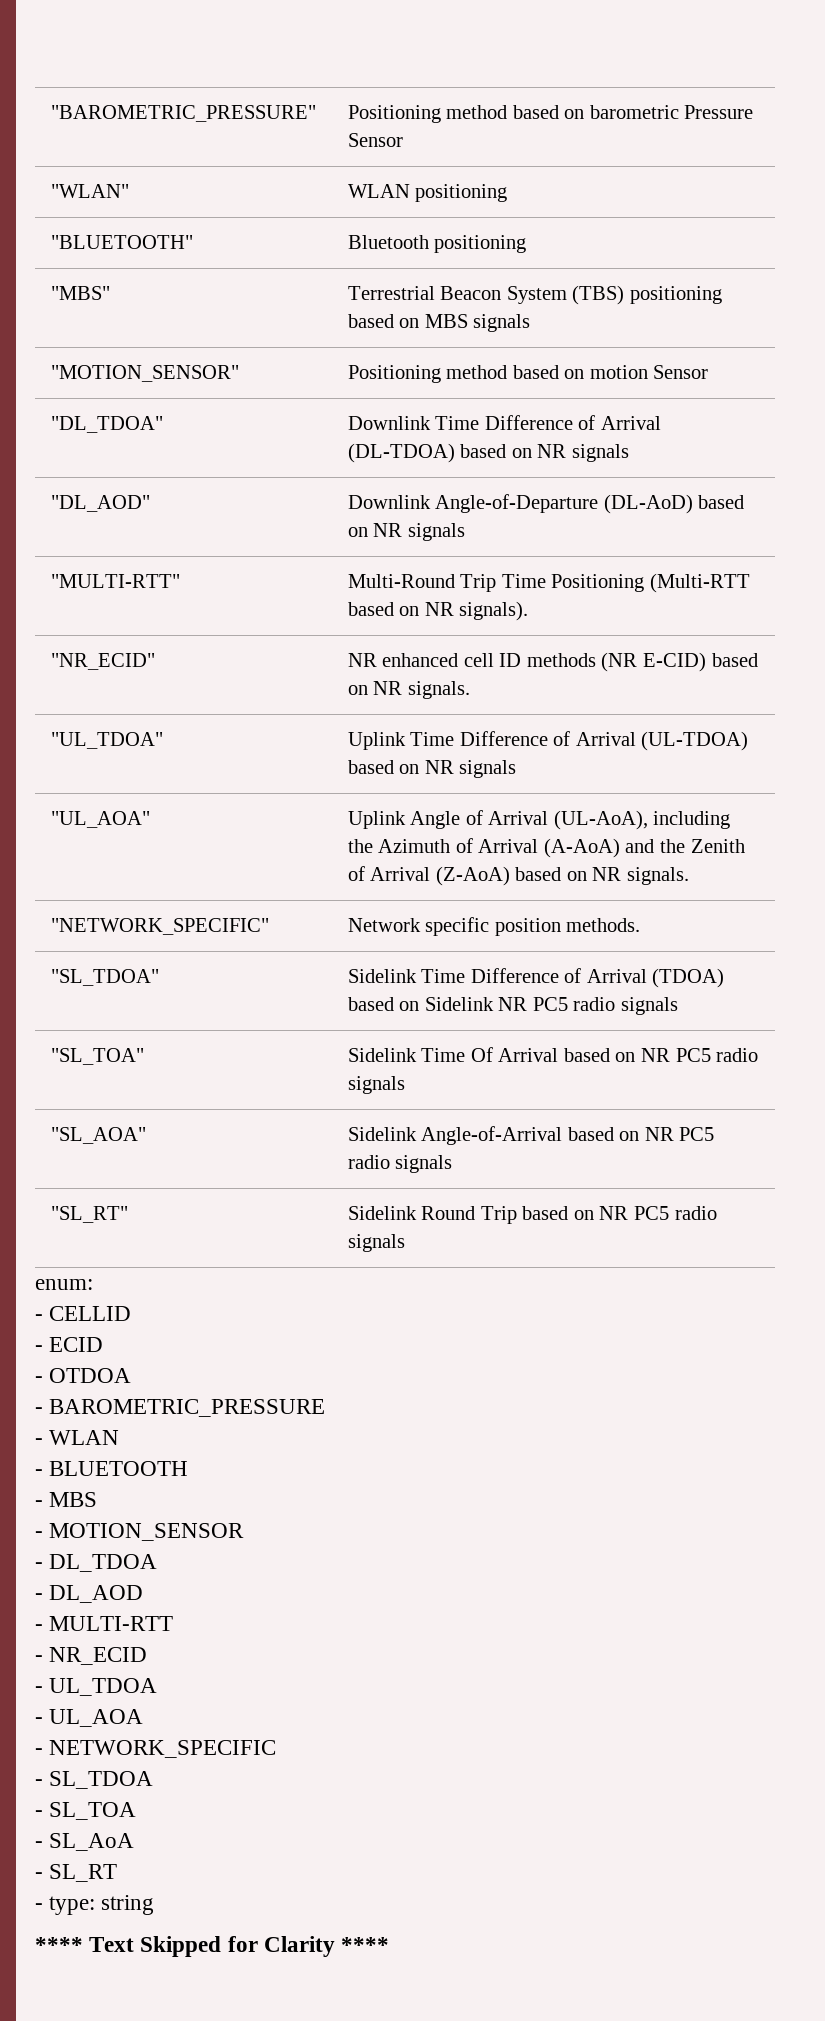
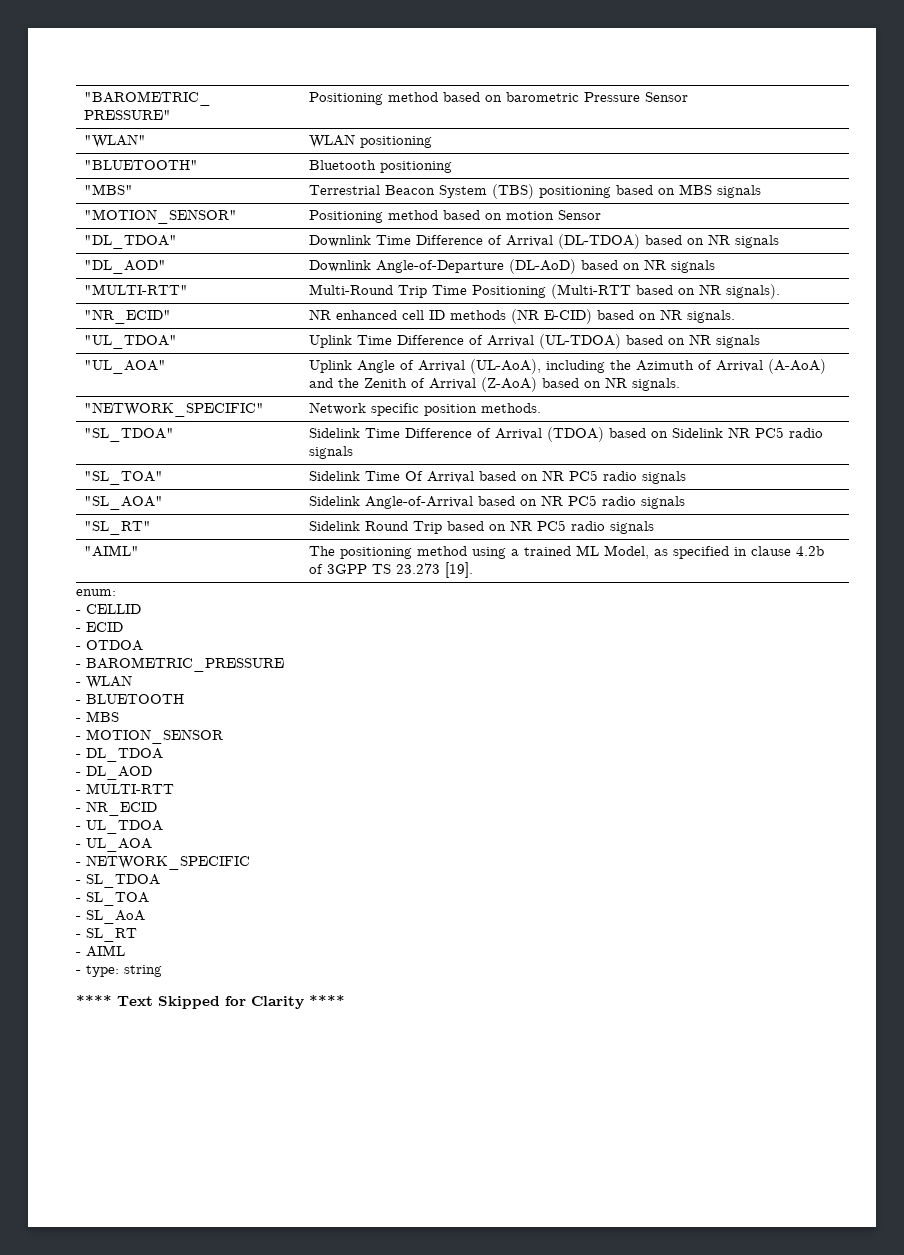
+ "AIML" | The positioning method using a trained ML Model, as specified in clause 4.2b of 3GPP TS 23.273 [19].
+ - AIML

